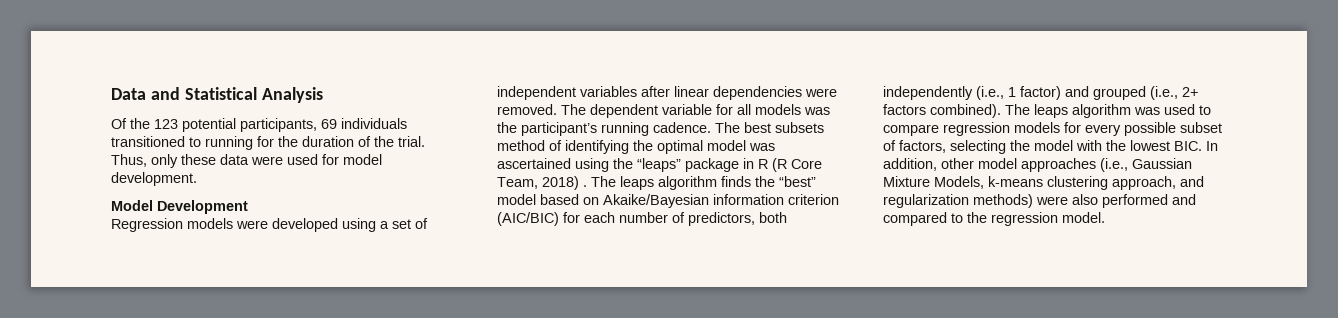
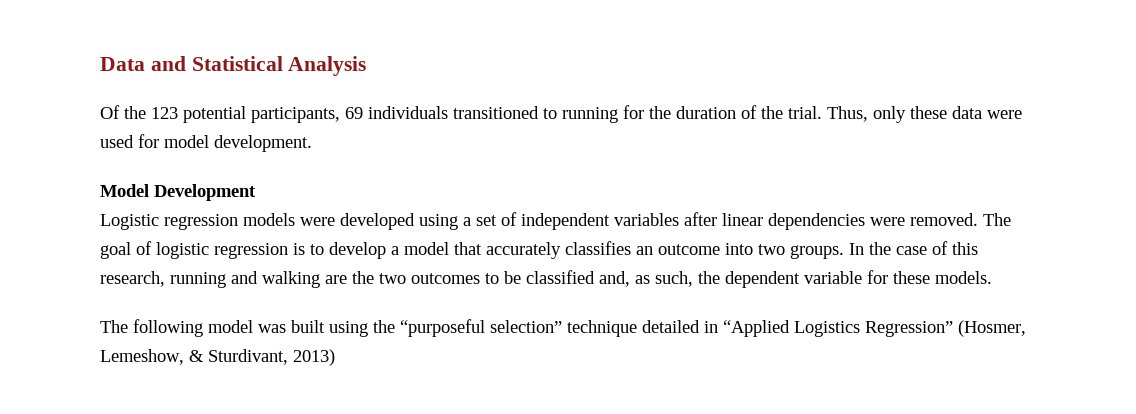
- Regression models were developed using a set of independent variables after linear dependencies were removed.
+ Logistic regression models were developed using a set of independent variables after linear dependencies were removed.
- The dependent variable for all models was the participant’s running cadence. The best subsets method of identifying the optimal model was ascertained using the “leaps” package in R (R Core Team, 2018) . The leaps algorithm finds the “best” model based on Akaike/Bayesian information criterion (AIC/BIC) for each number of predictors, both independently (i.e., 1 factor) and grouped (i.e., 2+ factors combined). The leaps algorithm was used to compare regression models for every possible subset of factors, selecting the model with the lowest BIC. In addition, other model approaches (i.e., Gaussian Mixture Models, k-means clustering approach, and regularization methods) were also performed and compared to the regression model.
+ The goal of logistic regression is to develop a model that accurately classifies an outcome into two groups. In the case of this research, running and walking are the two outcomes to be classified and, as such, the dependent variable for these models.
+ The following model was built using the “purposeful selection” technique detailed in “Applied Logistics Regression” (Hosmer, Lemeshow, & Sturdivant, 2013)

